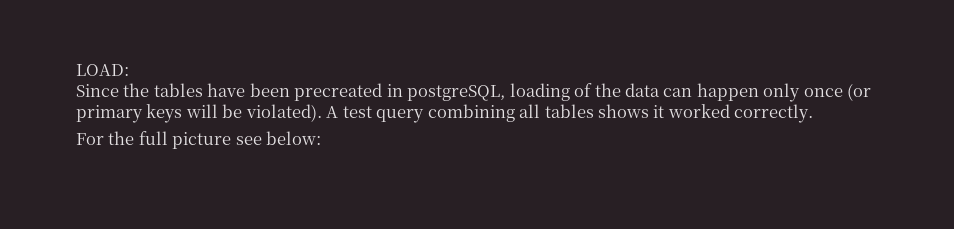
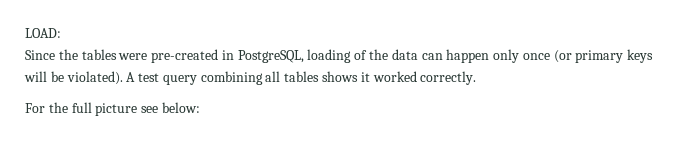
- Since the tables have been precreated in postgreSQL, loading of the data can happen only once (or primary keys will be violated).
+ Since the tables were pre-created in PostgreSQL, loading of the data can happen only once (or primary keys will be violated).

